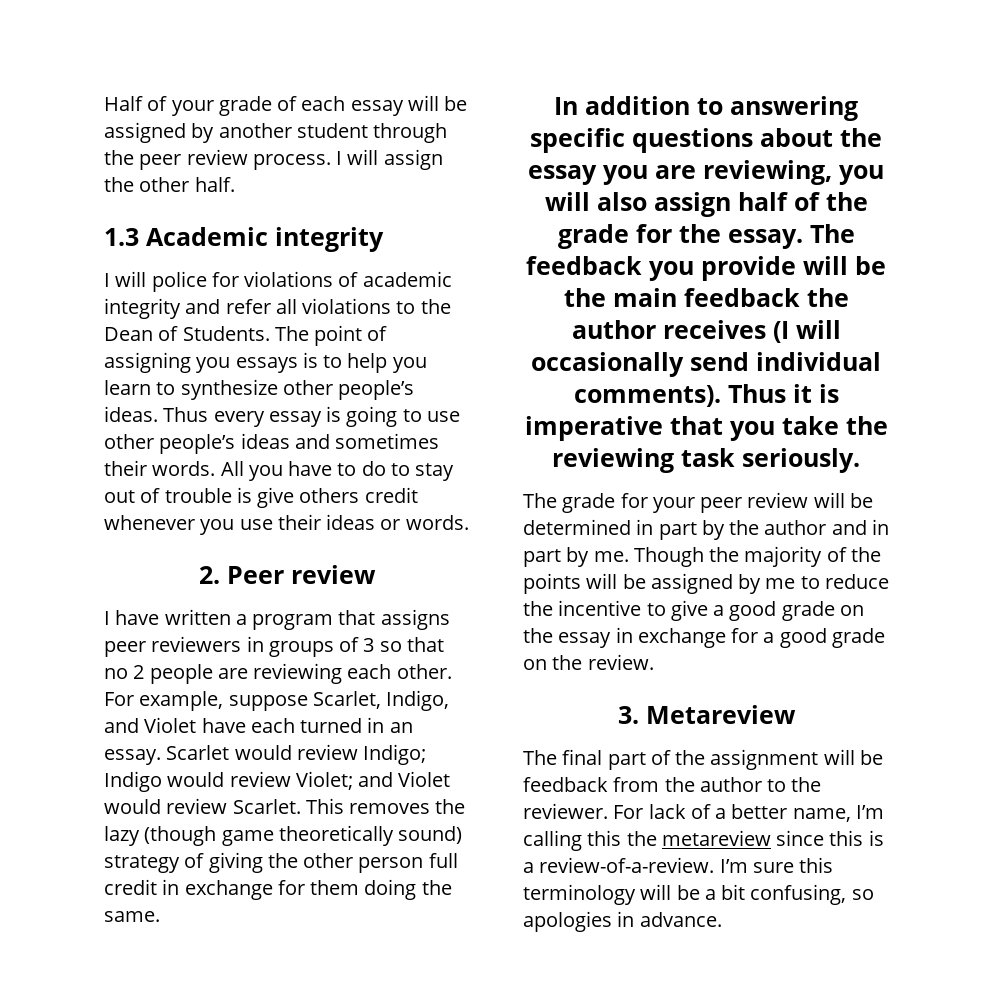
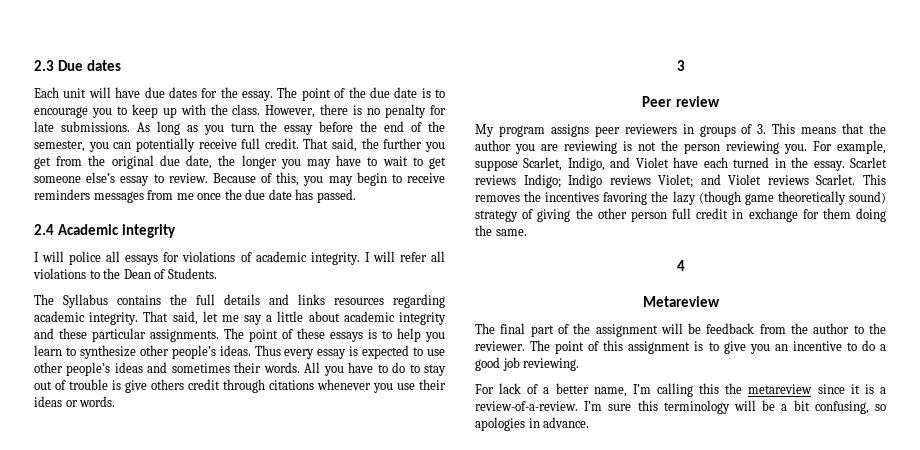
- Half of your grade of each essay will be assigned by another student through the peer review process. I will assign the other half.
- 1.3 Academic integrity
+ 2.3 Due dates
+ Each unit will have due dates for the essay. The point of the due date is to encourage you to keep up with the class. However, there is no penalty for late submissions. As long as you turn the essay before the end of the semester, you can potentially receive full credit. That said, the further you get from the original due date, the longer you may have to wait to get someone else’s essay to review. Because of this, you may begin to receive reminders messages from me once the due date has passed.
+ 2.4 Academic integrity
- I will police for violations of academic integrity and refer all violations to the Dean of Students. The point of assigning you essays is to help you learn to synthesize other people’s ideas.
+ I will police all essays for violations of academic integrity. I will refer all violations to the Dean of Students.
+ The Syllabus contains the full details and links resources regarding academic integrity. That said, let me say a little about academic integrity and these particular assignments. The point of these essays is to help you learn to synthesize other people’s ideas.
- Thus every essay is going to use other people’s ideas and sometimes their words.
+ Thus every essay is expected to use other people’s ideas and sometimes their words.
- All you have to do to stay out of trouble is give others credit whenever you use their ideas or words.
+ All you have to do to stay out of trouble is give others credit through citations whenever you use their ideas or words.
- 2. Peer review
+ 3
+ Peer review
- I have written a program that assigns peer reviewers in groups of 3 so that no 2 people are reviewing each other.
+ My program assigns peer reviewers in groups of 3. This means that the author you are reviewing is not the person reviewing you.
- For example, suppose Scarlet, Indigo, and Violet have each turned in an essay.
+ For example, suppose Scarlet, Indigo, and Violet have each turned in the essay.
- Scarlet would review Indigo; Indigo would review Violet; and Violet would review Scarlet.
+ Scarlet reviews Indigo; Indigo reviews Violet; and Violet reviews Scarlet.
- This removes the lazy (though game theoretically sound) strategy of giving the other person full credit in exchange for them doing the same.
+ This removes the incentives favoring the lazy (though game theoretically sound) strategy of giving the other person full credit in exchange for them doing the same.
- In addition to answering specific questions about the essay you are reviewing, you will also assign half of the grade for the essay. The feedback you provide will be the main feedback the author receives (I will occasionally send individual comments). Thus it is imperative that you take the reviewing task seriously.
- The grade for your peer review will be determined in part by the author and in part by me. Though the majority of the points will be assigned by me to reduce the incentive to give a good grade on the essay in exchange for a good grade on the review.
- 3. Metareview
+ 4
+ Metareview
- The final part of the assignment will be feedback from the author to the reviewer. For lack of a better name, I’m calling this the metareview since this is a review-of-a-review.
+ The final part of the assignment will be feedback from the author to the reviewer. The point of this assignment is to give you an incentive to do a good job reviewing.
+ For lack of a better name, I’m calling this the metareview since it is a review-of-a-review.

